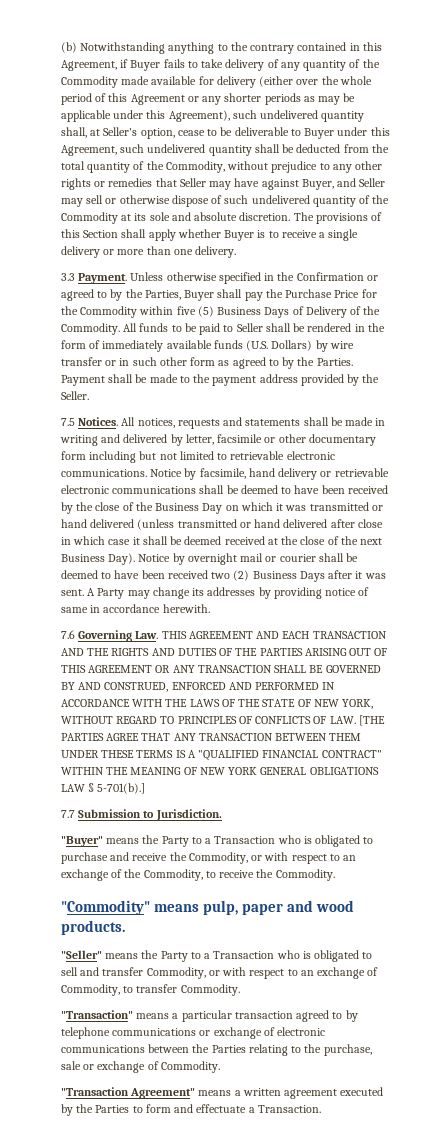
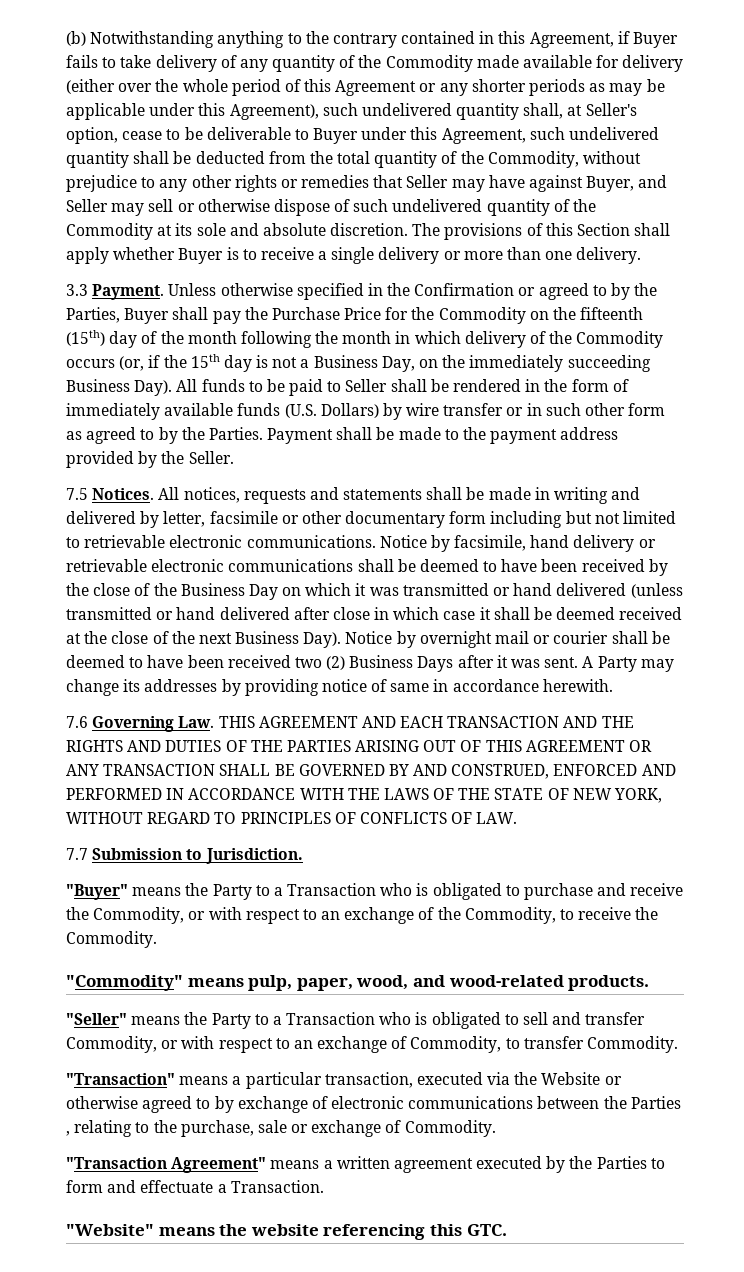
- Unless otherwise specified in the Confirmation or agreed to by the Parties, Buyer shall pay the Purchase Price for the Commodity within five (5) Business Days of Delivery of the Commodity.
+ Unless otherwise specified in the Confirmation or agreed to by the Parties, Buyer shall pay the Purchase Price for the Commodity on the fifteenth (15th) day of the month following the month in which delivery of the Commodity occurs (or, if the 15th day is not a Business Day, on the immediately succeeding Business Day).
- 7.6 Governing Law. THIS AGREEMENT AND EACH TRANSACTION AND THE RIGHTS AND DUTIES OF THE PARTIES ARISING OUT OF THIS AGREEMENT OR ANY TRANSACTION SHALL BE GOVERNED BY AND CONSTRUED, ENFORCED AND PERFORMED IN ACCORDANCE WITH THE LAWS OF THE STATE OF NEW YORK, WITHOUT REGARD TO PRINCIPLES OF CONFLICTS OF LAW. [THE PARTIES AGREE THAT ANY TRANSACTION BETWEEN THEM UNDER THESE TERMS IS A "QUALIFIED FINANCIAL CONTRACT" WITHIN THE MEANING OF NEW YORK GENERAL OBLIGATIONS LAW § 5-701(b).]
+ 7.6 Governing Law. THIS AGREEMENT AND EACH TRANSACTION AND THE RIGHTS AND DUTIES OF THE PARTIES ARISING OUT OF THIS AGREEMENT OR ANY TRANSACTION SHALL BE GOVERNED BY AND CONSTRUED, ENFORCED AND PERFORMED IN ACCORDANCE WITH THE LAWS OF THE STATE OF NEW YORK, WITHOUT REGARD TO PRINCIPLES OF CONFLICTS OF LAW.
- "Commodity" means pulp, paper and wood products.
+ "Commodity" means pulp, paper, wood, and wood-related products.
- "Transaction" means a particular transaction agreed to by telephone communications or exchange of electronic communications between the Parties relating to the purchase, sale or exchange of Commodity.
+ "Transaction" means a particular transaction, executed via the Website or otherwise agreed to by exchange of electronic communications between the Parties , relating to the purchase, sale or exchange of Commodity.
+ "Website" means the website referencing this GTC.

